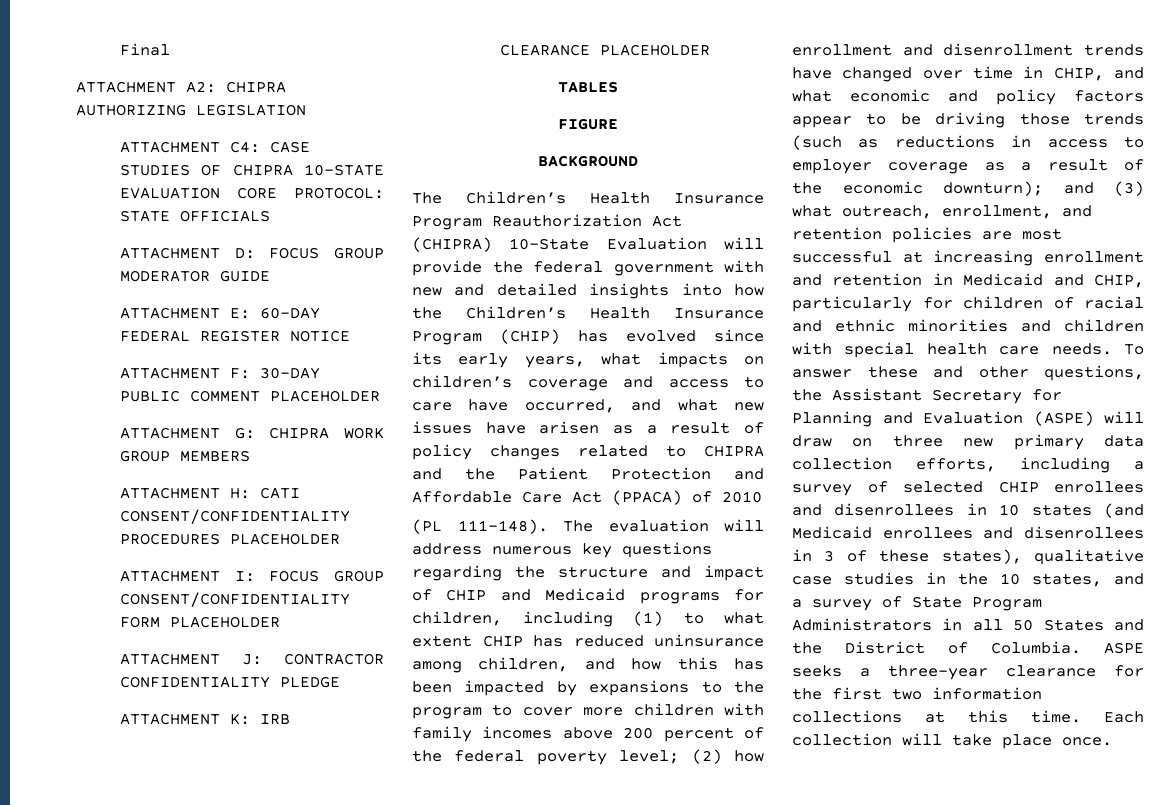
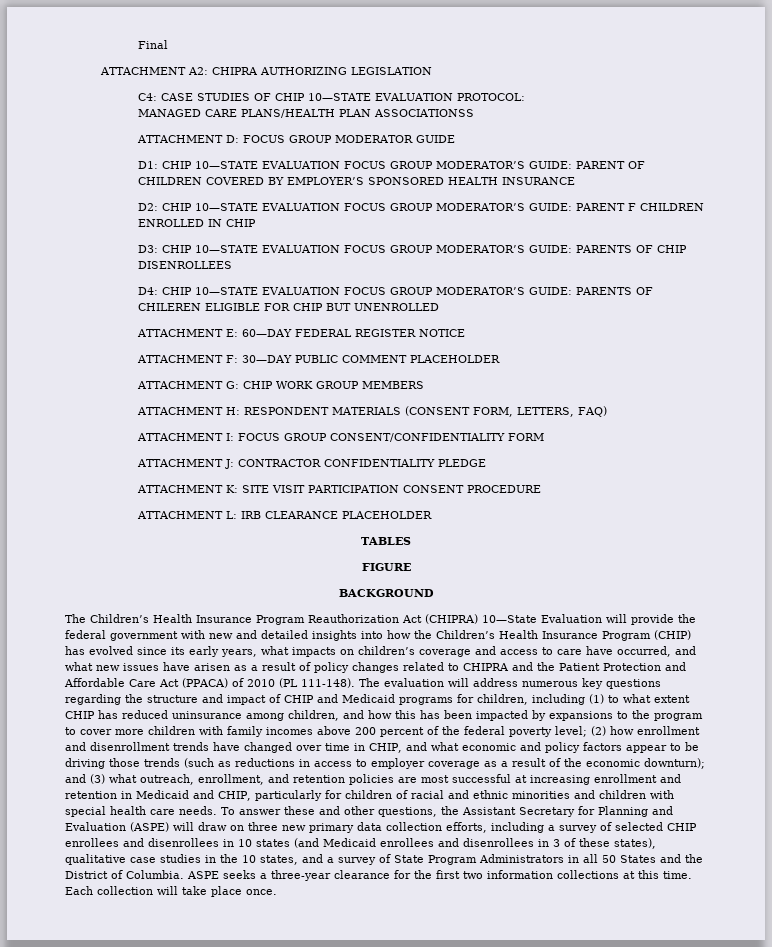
- ATTACHMENT C4: CASE STUDIES OF CHIPRA 10-STATE EVALUATION CORE PROTOCOL: STATE OFFICIALS
+ C4: CASE STUDIES OF CHIP 10—STATE EVALUATION PROTOCOL:
+ MANAGED CARE PLANS/HEALTH PLAN ASSOCIATIONSS
+ D1: CHIP 10—STATE EVALUATION FOCUS GROUP MODERATOR’S GUIDE: PARENT OF CHILDREN COVERED BY EMPLOYER’S SPONSORED HEALTH INSURANCE
+ D2: CHIP 10—STATE EVALUATION FOCUS GROUP MODERATOR’S GUIDE: PARENT F CHILDREN ENROLLED IN CHIP
+ D3: CHIP 10—STATE EVALUATION FOCUS GROUP MODERATOR’S GUIDE: PARENTS OF CHIP DISENROLLEES
+ D4: CHIP 10—STATE EVALUATION FOCUS GROUP MODERATOR’S GUIDE: PARENTS OF CHILEREN ELIGIBLE FOR CHIP BUT UNENROLLED
- ATTACHMENT E: 60-DAY FEDERAL REGISTER NOTICE
+ ATTACHMENT E: 60—DAY FEDERAL REGISTER NOTICE
- ATTACHMENT F: 30-DAY PUBLIC COMMENT PLACEHOLDER
+ ATTACHMENT F: 30—DAY PUBLIC COMMENT PLACEHOLDER
- ATTACHMENT G: CHIPRA WORK GROUP MEMBERS
+ ATTACHMENT G: CHIP WORK GROUP MEMBERS
- ATTACHMENT H: CATI CONSENT/CONFIDENTIALITY PROCEDURES PLACEHOLDER
+ ATTACHMENT H: RESPONDENT MATERIALS (CONSENT FORM, LETTERS, FAQ)
- ATTACHMENT I: FOCUS GROUP CONSENT/CONFIDENTIALITY FORM PLACEHOLDER
+ ATTACHMENT I: FOCUS GROUP CONSENT/CONFIDENTIALITY FORM
- ATTACHMENT K: IRB CLEARANCE PLACEHOLDER
+ ATTACHMENT K: SITE VISIT PARTICIPATION CONSENT PROCEDURE
+ ATTACHMENT L: IRB CLEARANCE PLACEHOLDER
- The Children’s Health Insurance Program Reauthorization Act (CHIPRA) 10-State Evaluation will provide the federal government with new and detailed insights into how the Children’s Health Insurance Program (CHIP) has evolved since its early years, what impacts on children’s coverage and access to care have occurred, and what new issues have arisen as a result of policy changes related to CHIPRA and the Patient Protection and Affordable Care Act (PPACA) of 2010
- (PL 111-148).
+ The Children’s Health Insurance Program Reauthorization Act (CHIPRA) 10—State Evaluation will provide the federal government with new and detailed insights into how the Children’s Health Insurance Program (CHIP) has evolved since its early years, what impacts on children’s coverage and access to care have occurred, and what new issues have arisen as a result of policy changes related to CHIPRA and the Patient Protection and Affordable Care Act (PPACA) of 2010 (PL 111-148).

